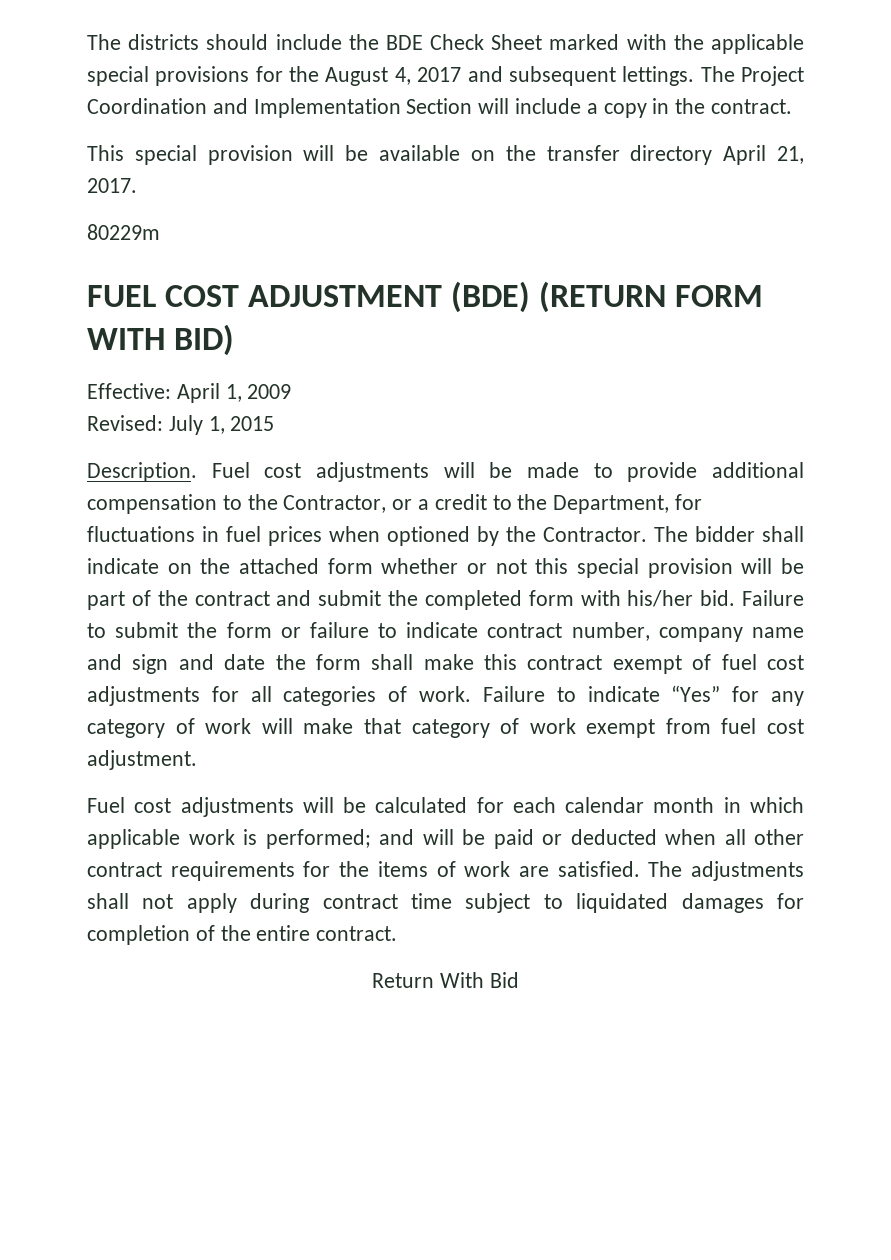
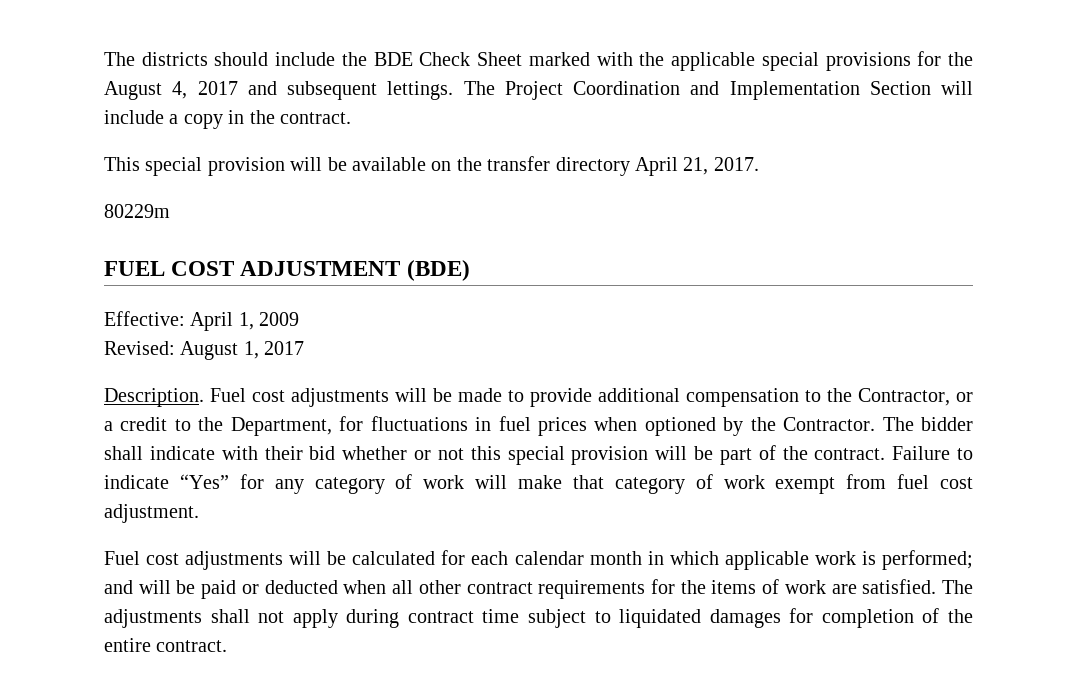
- FUEL COST ADJUSTMENT (BDE) (RETURN FORM WITH BID)
+ FUEL COST ADJUSTMENT (BDE)
- Revised: July 1, 2015
+ Revised: August 1, 2017
- The bidder shall indicate on the attached form whether or not this special provision will be part of the contract and submit the completed form with his/her bid. Failure to submit the form or failure to indicate contract number, company name and sign and date the form shall make this contract exempt of fuel cost adjustments for all categories of work.
+ The bidder shall indicate with their bid whether or not this special provision will be part of the contract.
- Return With Bid

